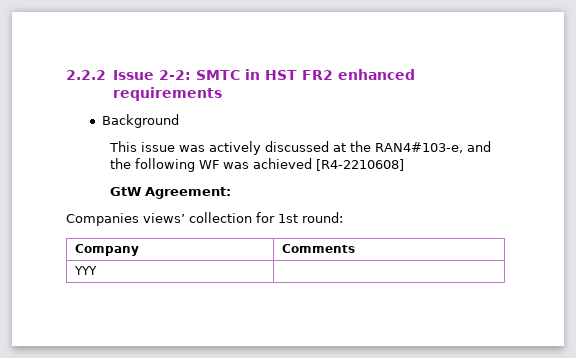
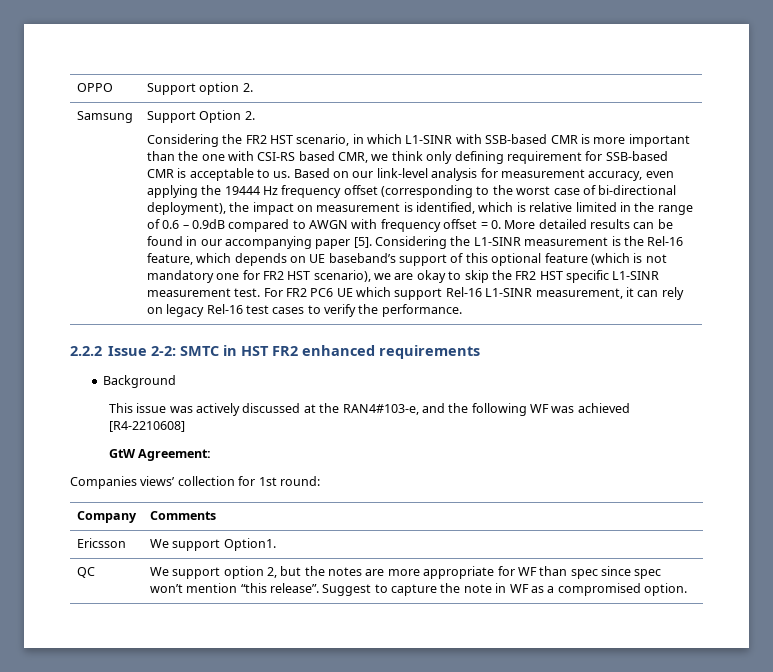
+ OPPO | Support option 2.
+ Samsung | Support Option 2.
+ Considering the FR2 HST scenario, in which L1-SINR with SSB-based CMR is more important than the one with CSI-RS based CMR, we think only defining requirement for SSB-based CMR is acceptable to us. Based on our link-level analysis for measurement accuracy, even applying the 19444 Hz frequency offset (corresponding to the worst case of bi-directional deployment), the impact on measurement is identified, which is relative limited in the range of 0.6 – 0.9dB compared to AWGN with frequency offset = 0. More detailed results can be found in our accompanying paper [5]. Considering the L1-SINR measurement is the Rel-16 feature, which depends on UE baseband’s support of this optional feature (which is not mandatory one for FR2 HST scenario), we are okay to skip the FR2 HST specific L1-SINR measurement test. For FR2 PC6 UE which support Rel-16 L1-SINR measurement, it can rely on legacy Rel-16 test cases to verify the performance.
- YYY |
+ Ericsson | We support Option1.
+ QC | We support option 2, but the notes are more appropriate for WF than spec since spec won’t mention “this release”. Suggest to capture the note in WF as a compromised option.

